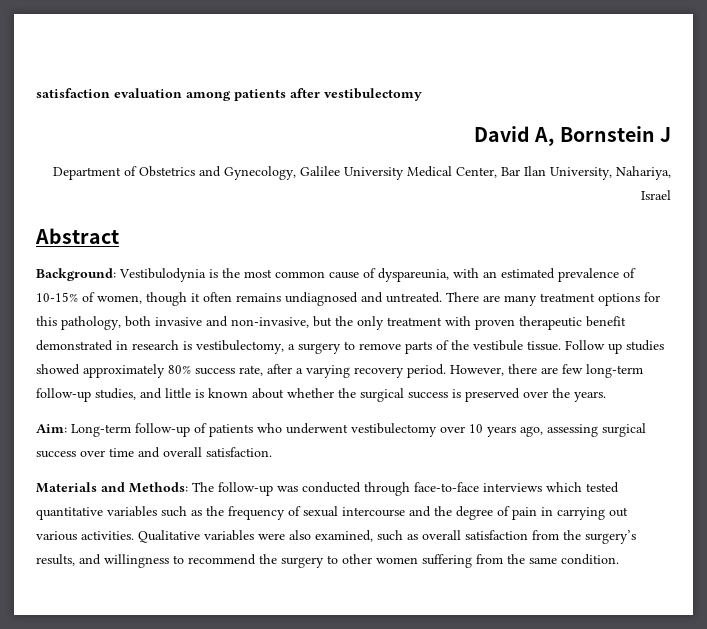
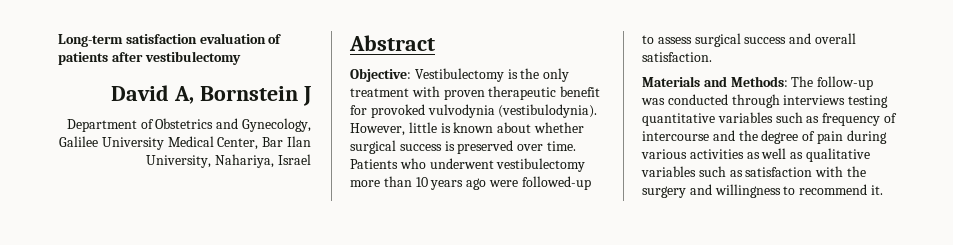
- satisfaction evaluation among patients after vestibulectomy
+ Long-term satisfaction evaluation of patients after vestibulectomy
- Background: Vestibulodynia is the most common cause of dyspareunia, with an estimated prevalence of 10-15% of women, though it often remains undiagnosed and untreated. There are many treatment options for this pathology, both invasive and non-invasive, but the only treatment with proven therapeutic benefit demonstrated in research is vestibulectomy, a surgery to remove parts of the vestibule tissue. Follow up studies showed approximately 80% success rate, after a varying recovery period. However, there are few long-term follow-up studies, and little is known about whether the surgical success is preserved over the years.
- Aim: Long-term follow-up of patients who underwent vestibulectomy over 10 years ago, assessing surgical success over time and overall satisfaction.
+ Objective: Vestibulectomy is the only treatment with proven therapeutic benefit for provoked vulvodynia (vestibulodynia). However, little is known about whether surgical success is preserved over time. Patients who underwent vestibulectomy more than 10 years ago were followed-up to assess surgical success and overall satisfaction.
- Materials and Methods: The follow-up was conducted through face-to-face interviews which tested quantitative variables such as the frequency of sexual intercourse and the degree of pain in carrying out various activities. Qualitative variables were also examined, such as overall satisfaction from the surgery’s results, and willingness to recommend the surgery to other women suffering from the same condition.
+ Materials and Methods: The follow-up was conducted through interviews testing quantitative variables such as frequency of intercourse and the degree of pain during various activities as well as qualitative variables such as satisfaction with the surgery and willingness to recommend it.

